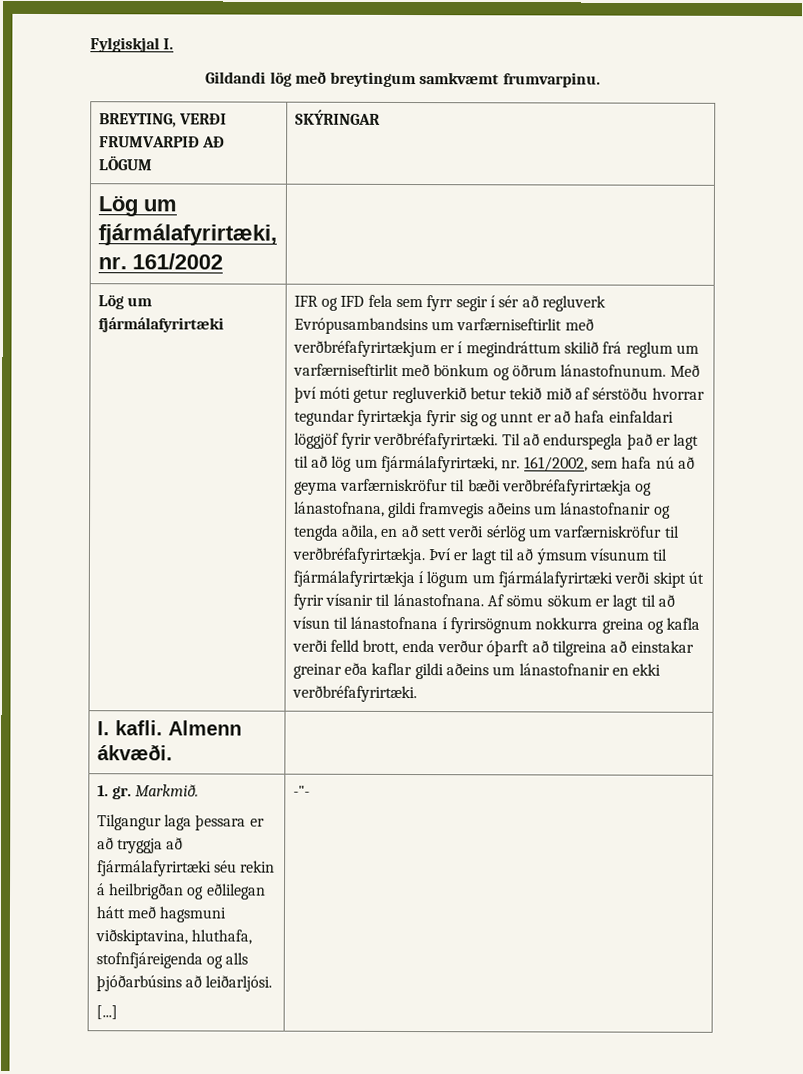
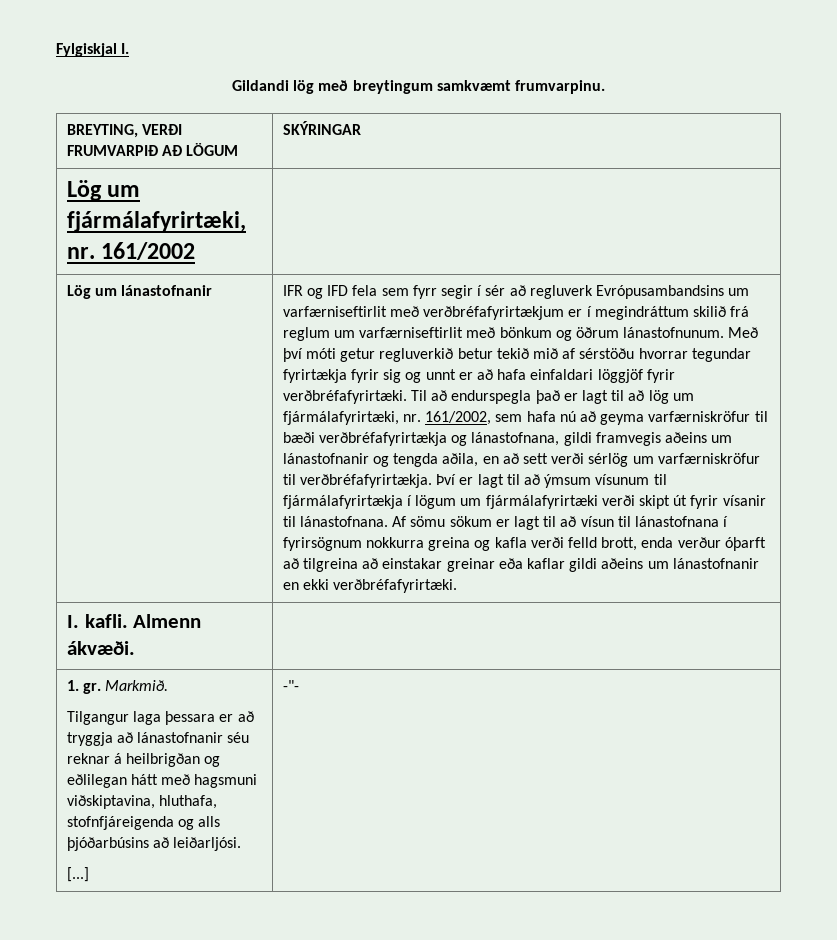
- Lög um fjármálafyrirtæki
+ Lög um lánastofnanir
  1. gr. Markmið.
- Tilgangur laga þessara er að tryggja að fjármálafyrirtæki séu rekin á heilbrigðan og eðlilegan hátt með hagsmuni viðskiptavina, hluthafa, stofnfjáreigenda og alls þjóðarbúsins að leiðarljósi.
+ Tilgangur laga þessara er að tryggja að lánastofnanir séu reknar á heilbrigðan og eðlilegan hátt með hagsmuni viðskiptavina, hluthafa, stofnfjáreigenda og alls þjóðarbúsins að leiðarljósi.

